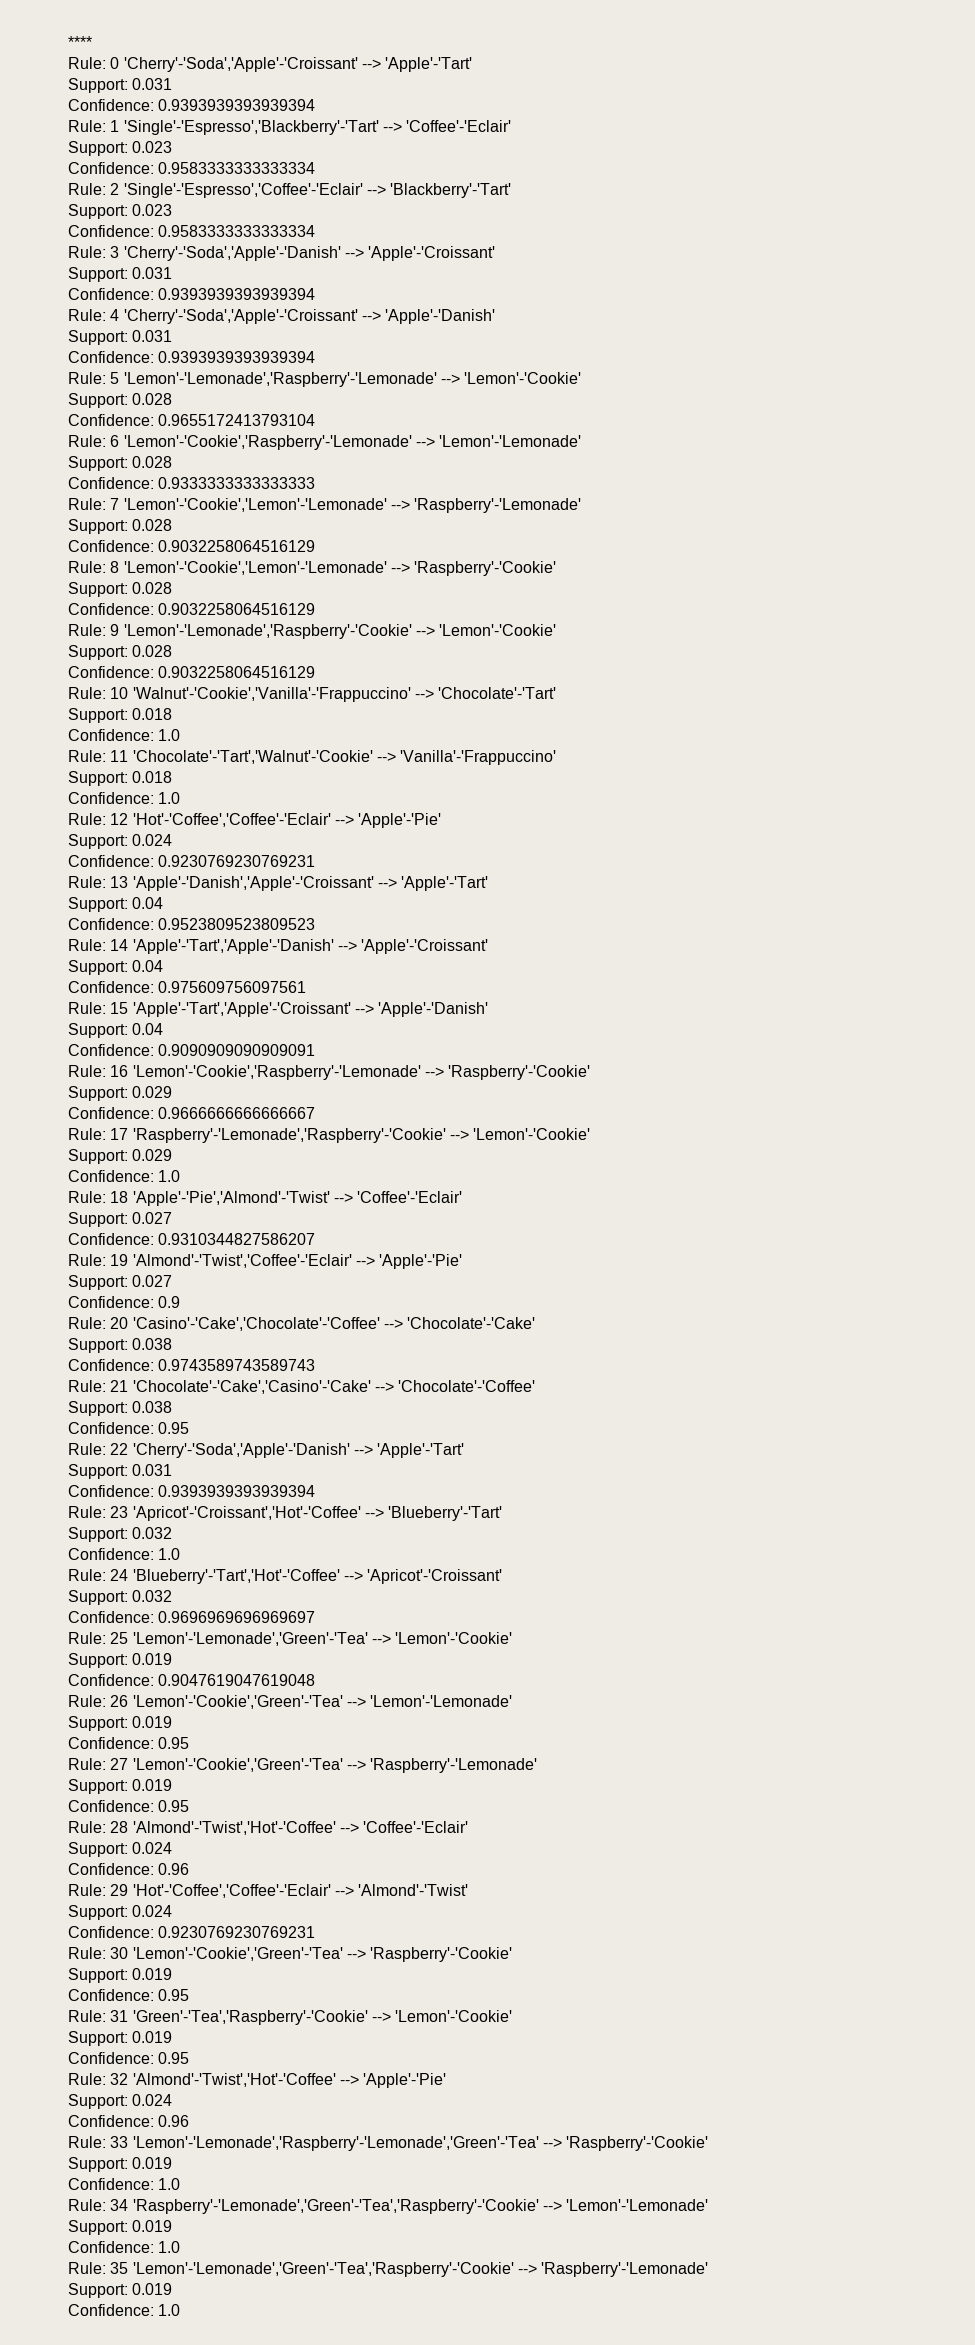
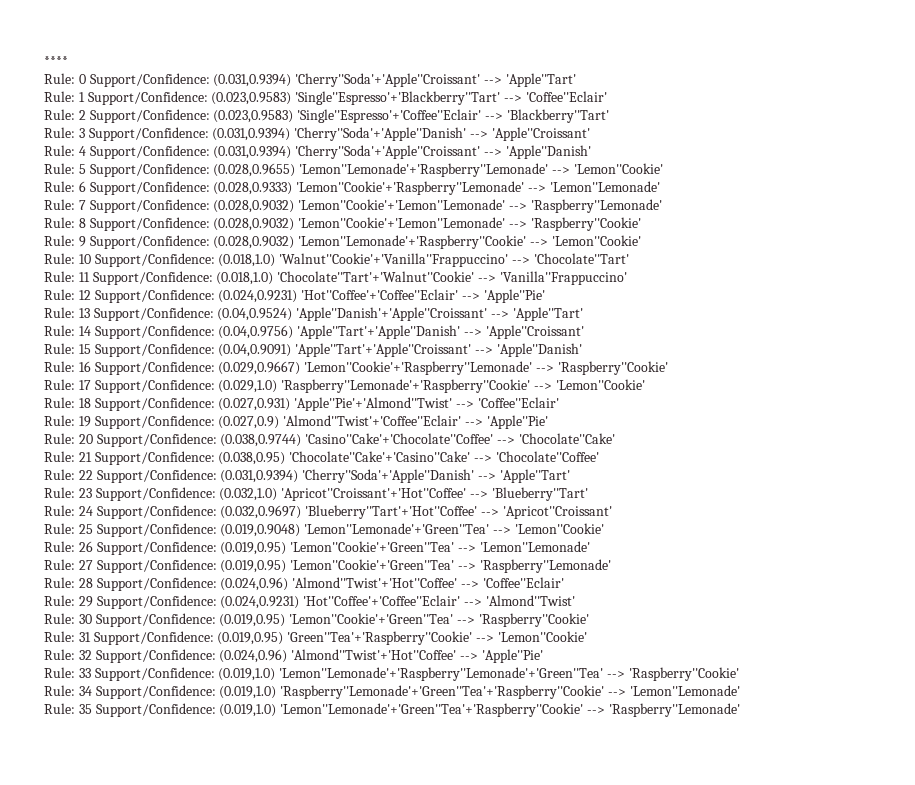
- Rule: 0 'Cherry'-'Soda','Apple'-'Croissant' --> 'Apple'-'Tart'
- Support: 0.031
- Confidence: 0.9393939393939394
- Rule: 1 'Single'-'Espresso','Blackberry'-'Tart' --> 'Coffee'-'Eclair'
- Support: 0.023
- Confidence: 0.9583333333333334
- Rule: 2 'Single'-'Espresso','Coffee'-'Eclair' --> 'Blackberry'-'Tart'
- Support: 0.023
- Confidence: 0.9583333333333334
- Rule: 3 'Cherry'-'Soda','Apple'-'Danish' --> 'Apple'-'Croissant'
- Support: 0.031
- Confidence: 0.9393939393939394
- Rule: 4 'Cherry'-'Soda','Apple'-'Croissant' --> 'Apple'-'Danish'
- Support: 0.031
- Confidence: 0.9393939393939394
- Rule: 5 'Lemon'-'Lemonade','Raspberry'-'Lemonade' --> 'Lemon'-'Cookie'
- Support: 0.028
- Confidence: 0.9655172413793104
- Rule: 6 'Lemon'-'Cookie','Raspberry'-'Lemonade' --> 'Lemon'-'Lemonade'
- Support: 0.028
- Confidence: 0.9333333333333333
- Rule: 7 'Lemon'-'Cookie','Lemon'-'Lemonade' --> 'Raspberry'-'Lemonade'
- Support: 0.028
- Confidence: 0.9032258064516129
- Rule: 8 'Lemon'-'Cookie','Lemon'-'Lemonade' --> 'Raspberry'-'Cookie'
- Support: 0.028
- Confidence: 0.9032258064516129
- Rule: 9 'Lemon'-'Lemonade','Raspberry'-'Cookie' --> 'Lemon'-'Cookie'
- Support: 0.028
- Confidence: 0.9032258064516129
- Rule: 10 'Walnut'-'Cookie','Vanilla'-'Frappuccino' --> 'Chocolate'-'Tart'
- Support: 0.018
- Confidence: 1.0
- Rule: 11 'Chocolate'-'Tart','Walnut'-'Cookie' --> 'Vanilla'-'Frappuccino'
- Support: 0.018
- Confidence: 1.0
- Rule: 12 'Hot'-'Coffee','Coffee'-'Eclair' --> 'Apple'-'Pie'
- Support: 0.024
- Confidence: 0.9230769230769231
- Rule: 13 'Apple'-'Danish','Apple'-'Croissant' --> 'Apple'-'Tart'
- Support: 0.04
- Confidence: 0.9523809523809523
- Rule: 14 'Apple'-'Tart','Apple'-'Danish' --> 'Apple'-'Croissant'
- Support: 0.04
- Confidence: 0.975609756097561
- Rule: 15 'Apple'-'Tart','Apple'-'Croissant' --> 'Apple'-'Danish'
- Support: 0.04
- Confidence: 0.9090909090909091
- Rule: 16 'Lemon'-'Cookie','Raspberry'-'Lemonade' --> 'Raspberry'-'Cookie'
- Support: 0.029
- Confidence: 0.9666666666666667
- Rule: 17 'Raspberry'-'Lemonade','Raspberry'-'Cookie' --> 'Lemon'-'Cookie'
- Support: 0.029
- Confidence: 1.0
- Rule: 18 'Apple'-'Pie','Almond'-'Twist' --> 'Coffee'-'Eclair'
- Support: 0.027
- Confidence: 0.9310344827586207
- Rule: 19 'Almond'-'Twist','Coffee'-'Eclair' --> 'Apple'-'Pie'
- Support: 0.027
- Confidence: 0.9
- Rule: 20 'Casino'-'Cake','Chocolate'-'Coffee' --> 'Chocolate'-'Cake'
- Support: 0.038
- Confidence: 0.9743589743589743
- Rule: 21 'Chocolate'-'Cake','Casino'-'Cake' --> 'Chocolate'-'Coffee'
- Support: 0.038
- Confidence: 0.95
- Rule: 22 'Cherry'-'Soda','Apple'-'Danish' --> 'Apple'-'Tart'
- Support: 0.031
- Confidence: 0.9393939393939394
- Rule: 23 'Apricot'-'Croissant','Hot'-'Coffee' --> 'Blueberry'-'Tart'
- Support: 0.032
- Confidence: 1.0
- Rule: 24 'Blueberry'-'Tart','Hot'-'Coffee' --> 'Apricot'-'Croissant'
- Support: 0.032
- Confidence: 0.9696969696969697
- Rule: 25 'Lemon'-'Lemonade','Green'-'Tea' --> 'Lemon'-'Cookie'
- Support: 0.019
- Confidence: 0.9047619047619048
- Rule: 26 'Lemon'-'Cookie','Green'-'Tea' --> 'Lemon'-'Lemonade'
- Support: 0.019
- Confidence: 0.95
- Rule: 27 'Lemon'-'Cookie','Green'-'Tea' --> 'Raspberry'-'Lemonade'
- Support: 0.019
- Confidence: 0.95
- Rule: 28 'Almond'-'Twist','Hot'-'Coffee' --> 'Coffee'-'Eclair'
- Support: 0.024
- Confidence: 0.96
- Rule: 29 'Hot'-'Coffee','Coffee'-'Eclair' --> 'Almond'-'Twist'
- Support: 0.024
- Confidence: 0.9230769230769231
- Rule: 30 'Lemon'-'Cookie','Green'-'Tea' --> 'Raspberry'-'Cookie'
- Support: 0.019
- Confidence: 0.95
- Rule: 31 'Green'-'Tea','Raspberry'-'Cookie' --> 'Lemon'-'Cookie'
- Support: 0.019
- Confidence: 0.95
- Rule: 32 'Almond'-'Twist','Hot'-'Coffee' --> 'Apple'-'Pie'
- Support: 0.024
- Confidence: 0.96
- Rule: 33 'Lemon'-'Lemonade','Raspberry'-'Lemonade','Green'-'Tea' --> 'Raspberry'-'Cookie'
- Support: 0.019
- Confidence: 1.0
- Rule: 34 'Raspberry'-'Lemonade','Green'-'Tea','Raspberry'-'Cookie' --> 'Lemon'-'Lemonade'
- Support: 0.019
- Confidence: 1.0
- Rule: 35 'Lemon'-'Lemonade','Green'-'Tea','Raspberry'-'Cookie' --> 'Raspberry'-'Lemonade'
- Support: 0.019
- Confidence: 1.0
+ Rule: 0 Support/Confidence: (0.031,0.9394) 'Cherry''Soda'+'Apple''Croissant' --> 'Apple''Tart'
+ Rule: 1 Support/Confidence: (0.023,0.9583) 'Single''Espresso'+'Blackberry''Tart' --> 'Coffee''Eclair'
+ Rule: 2 Support/Confidence: (0.023,0.9583) 'Single''Espresso'+'Coffee''Eclair' --> 'Blackberry''Tart'
+ Rule: 3 Support/Confidence: (0.031,0.9394) 'Cherry''Soda'+'Apple''Danish' --> 'Apple''Croissant'
+ Rule: 4 Support/Confidence: (0.031,0.9394) 'Cherry''Soda'+'Apple''Croissant' --> 'Apple''Danish'
+ Rule: 5 Support/Confidence: (0.028,0.9655) 'Lemon''Lemonade'+'Raspberry''Lemonade' --> 'Lemon''Cookie'
+ Rule: 6 Support/Confidence: (0.028,0.9333) 'Lemon''Cookie'+'Raspberry''Lemonade' --> 'Lemon''Lemonade'
+ Rule: 7 Support/Confidence: (0.028,0.9032) 'Lemon''Cookie'+'Lemon''Lemonade' --> 'Raspberry''Lemonade'
+ Rule: 8 Support/Confidence: (0.028,0.9032) 'Lemon''Cookie'+'Lemon''Lemonade' --> 'Raspberry''Cookie'
+ Rule: 9 Support/Confidence: (0.028,0.9032) 'Lemon''Lemonade'+'Raspberry''Cookie' --> 'Lemon''Cookie'
+ Rule: 10 Support/Confidence: (0.018,1.0) 'Walnut''Cookie'+'Vanilla''Frappuccino' --> 'Chocolate''Tart'
+ Rule: 11 Support/Confidence: (0.018,1.0) 'Chocolate''Tart'+'Walnut''Cookie' --> 'Vanilla''Frappuccino'
+ Rule: 12 Support/Confidence: (0.024,0.9231) 'Hot''Coffee'+'Coffee''Eclair' --> 'Apple''Pie'
+ Rule: 13 Support/Confidence: (0.04,0.9524) 'Apple''Danish'+'Apple''Croissant' --> 'Apple''Tart'
+ Rule: 14 Support/Confidence: (0.04,0.9756) 'Apple''Tart'+'Apple''Danish' --> 'Apple''Croissant'
+ Rule: 15 Support/Confidence: (0.04,0.9091) 'Apple''Tart'+'Apple''Croissant' --> 'Apple''Danish'
+ Rule: 16 Support/Confidence: (0.029,0.9667) 'Lemon''Cookie'+'Raspberry''Lemonade' --> 'Raspberry''Cookie'
+ Rule: 17 Support/Confidence: (0.029,1.0) 'Raspberry''Lemonade'+'Raspberry''Cookie' --> 'Lemon''Cookie'
+ Rule: 18 Support/Confidence: (0.027,0.931) 'Apple''Pie'+'Almond''Twist' --> 'Coffee''Eclair'
+ Rule: 19 Support/Confidence: (0.027,0.9) 'Almond''Twist'+'Coffee''Eclair' --> 'Apple''Pie'
+ Rule: 20 Support/Confidence: (0.038,0.9744) 'Casino''Cake'+'Chocolate''Coffee' --> 'Chocolate''Cake'
+ Rule: 21 Support/Confidence: (0.038,0.95) 'Chocolate''Cake'+'Casino''Cake' --> 'Chocolate''Coffee'
+ Rule: 22 Support/Confidence: (0.031,0.9394) 'Cherry''Soda'+'Apple''Danish' --> 'Apple''Tart'
+ Rule: 23 Support/Confidence: (0.032,1.0) 'Apricot''Croissant'+'Hot''Coffee' --> 'Blueberry''Tart'
+ Rule: 24 Support/Confidence: (0.032,0.9697) 'Blueberry''Tart'+'Hot''Coffee' --> 'Apricot''Croissant'
+ Rule: 25 Support/Confidence: (0.019,0.9048) 'Lemon''Lemonade'+'Green''Tea' --> 'Lemon''Cookie'
+ Rule: 26 Support/Confidence: (0.019,0.95) 'Lemon''Cookie'+'Green''Tea' --> 'Lemon''Lemonade'
+ Rule: 27 Support/Confidence: (0.019,0.95) 'Lemon''Cookie'+'Green''Tea' --> 'Raspberry''Lemonade'
+ Rule: 28 Support/Confidence: (0.024,0.96) 'Almond''Twist'+'Hot''Coffee' --> 'Coffee''Eclair'
+ Rule: 29 Support/Confidence: (0.024,0.9231) 'Hot''Coffee'+'Coffee''Eclair' --> 'Almond''Twist'
+ Rule: 30 Support/Confidence: (0.019,0.95) 'Lemon''Cookie'+'Green''Tea' --> 'Raspberry''Cookie'
+ Rule: 31 Support/Confidence: (0.019,0.95) 'Green''Tea'+'Raspberry''Cookie' --> 'Lemon''Cookie'
+ Rule: 32 Support/Confidence: (0.024,0.96) 'Almond''Twist'+'Hot''Coffee' --> 'Apple''Pie'
+ Rule: 33 Support/Confidence: (0.019,1.0) 'Lemon''Lemonade'+'Raspberry''Lemonade'+'Green''Tea' --> 'Raspberry''Cookie'
+ Rule: 34 Support/Confidence: (0.019,1.0) 'Raspberry''Lemonade'+'Green''Tea'+'Raspberry''Cookie' --> 'Lemon''Lemonade'
+ Rule: 35 Support/Confidence: (0.019,1.0) 'Lemon''Lemonade'+'Green''Tea'+'Raspberry''Cookie' --> 'Raspberry''Lemonade'

